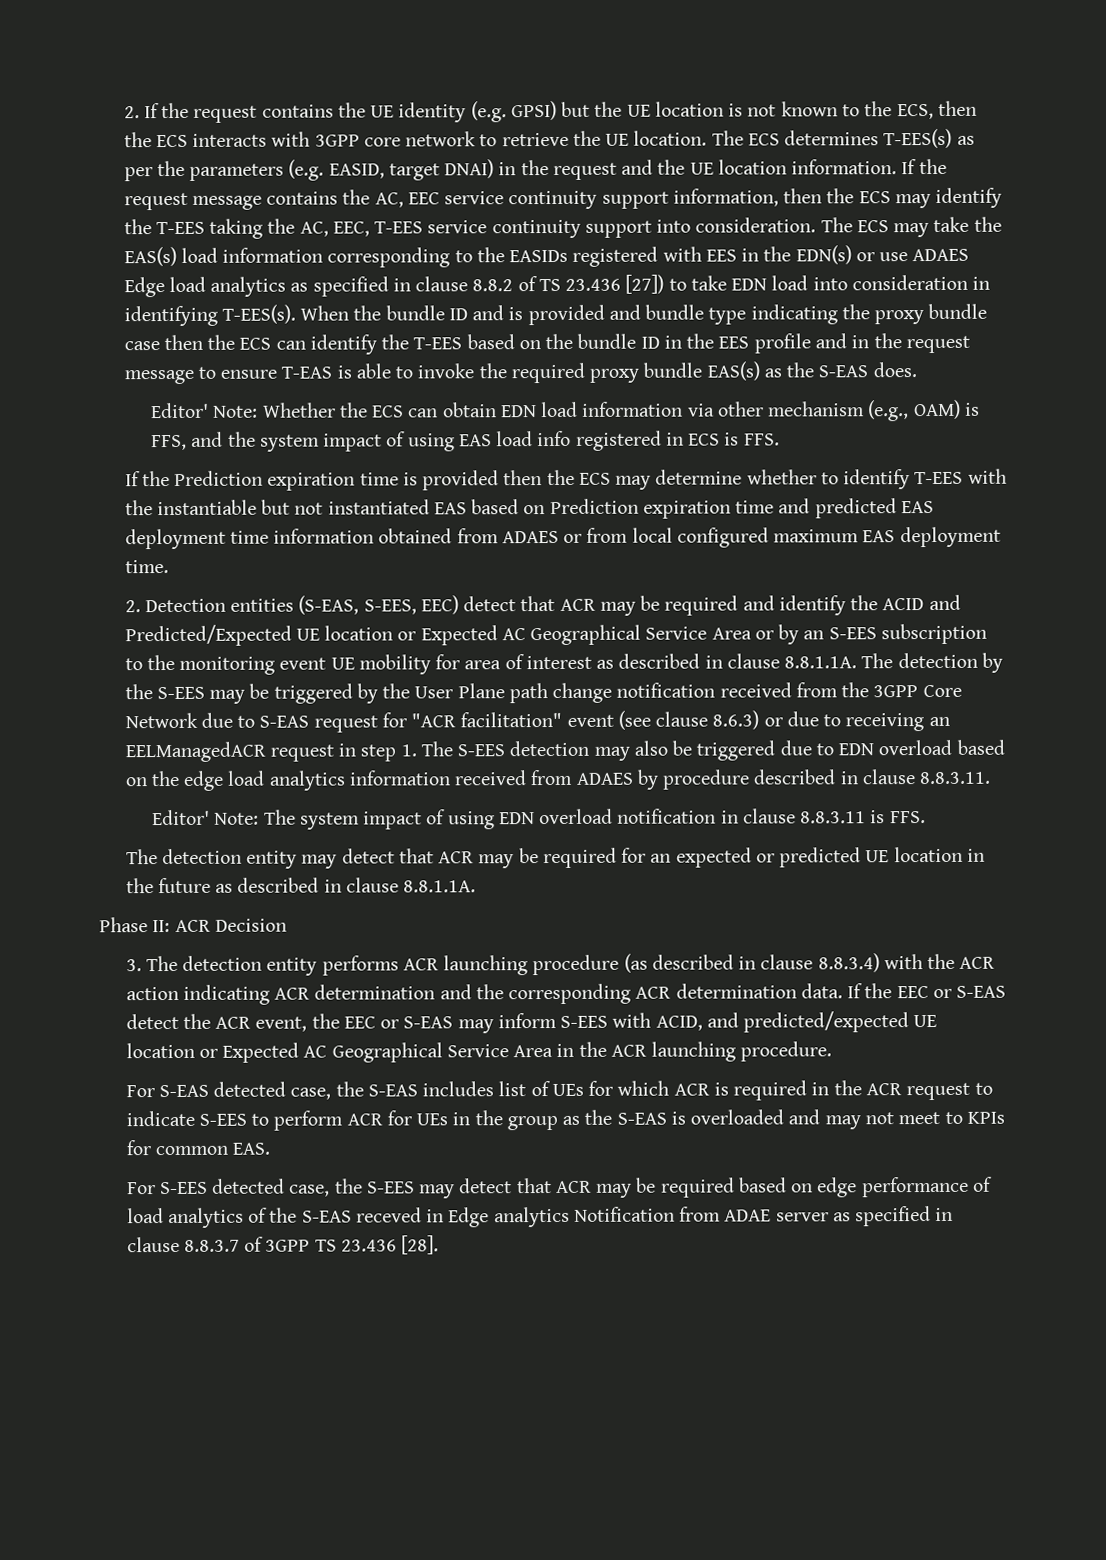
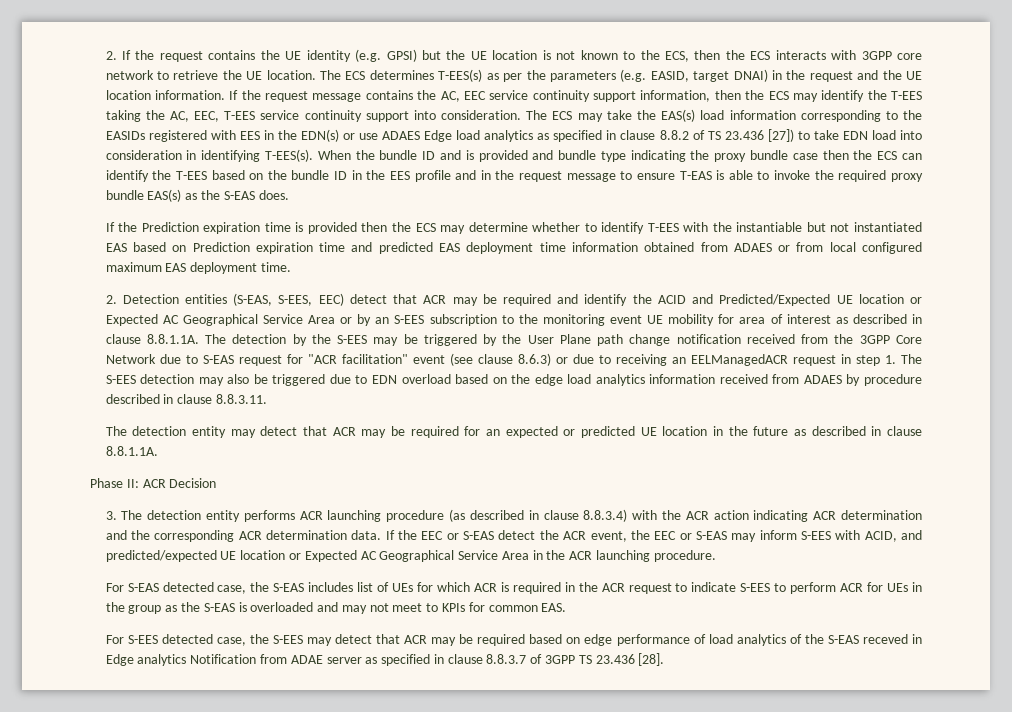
- Editor' Note: Whether the ECS can obtain EDN load information via other mechanism (e.g., OAM) is FFS, and the system impact of using EAS load info registered in ECS is FFS.
- Editor' Note: The system impact of using EDN overload notification in clause 8.8.3.11 is FFS.

